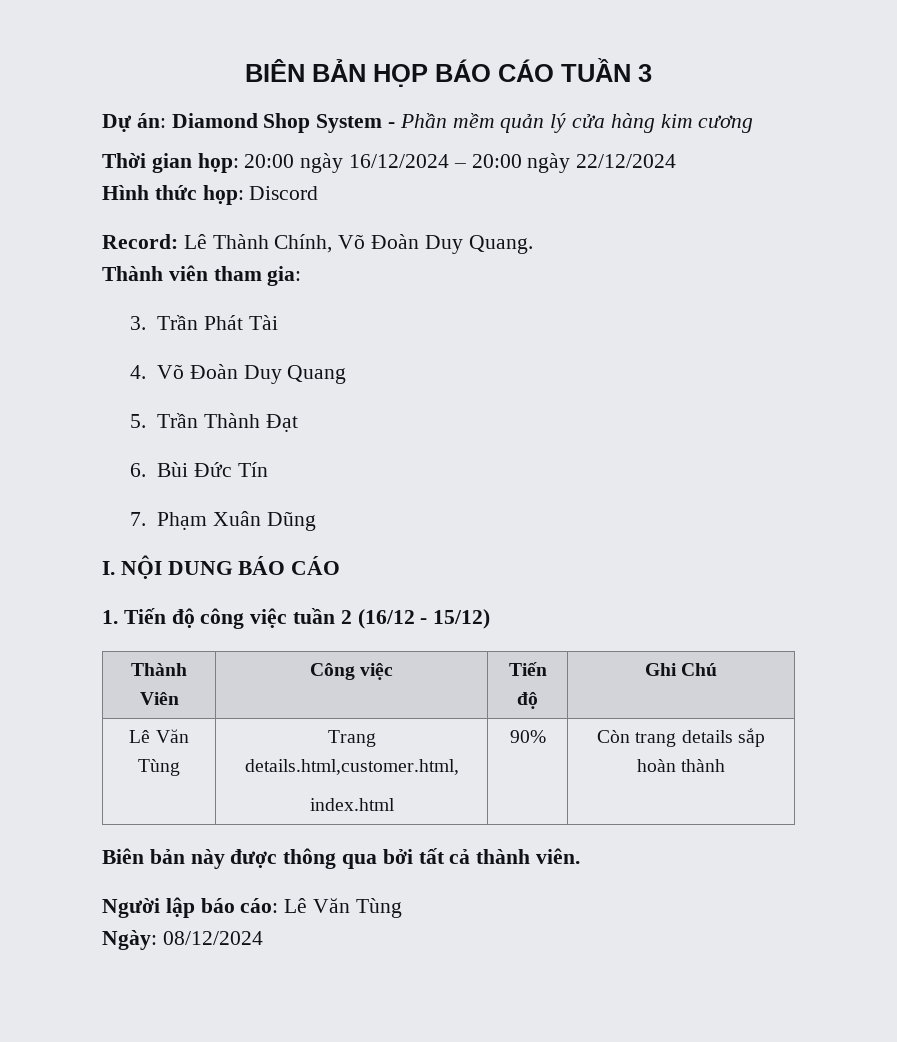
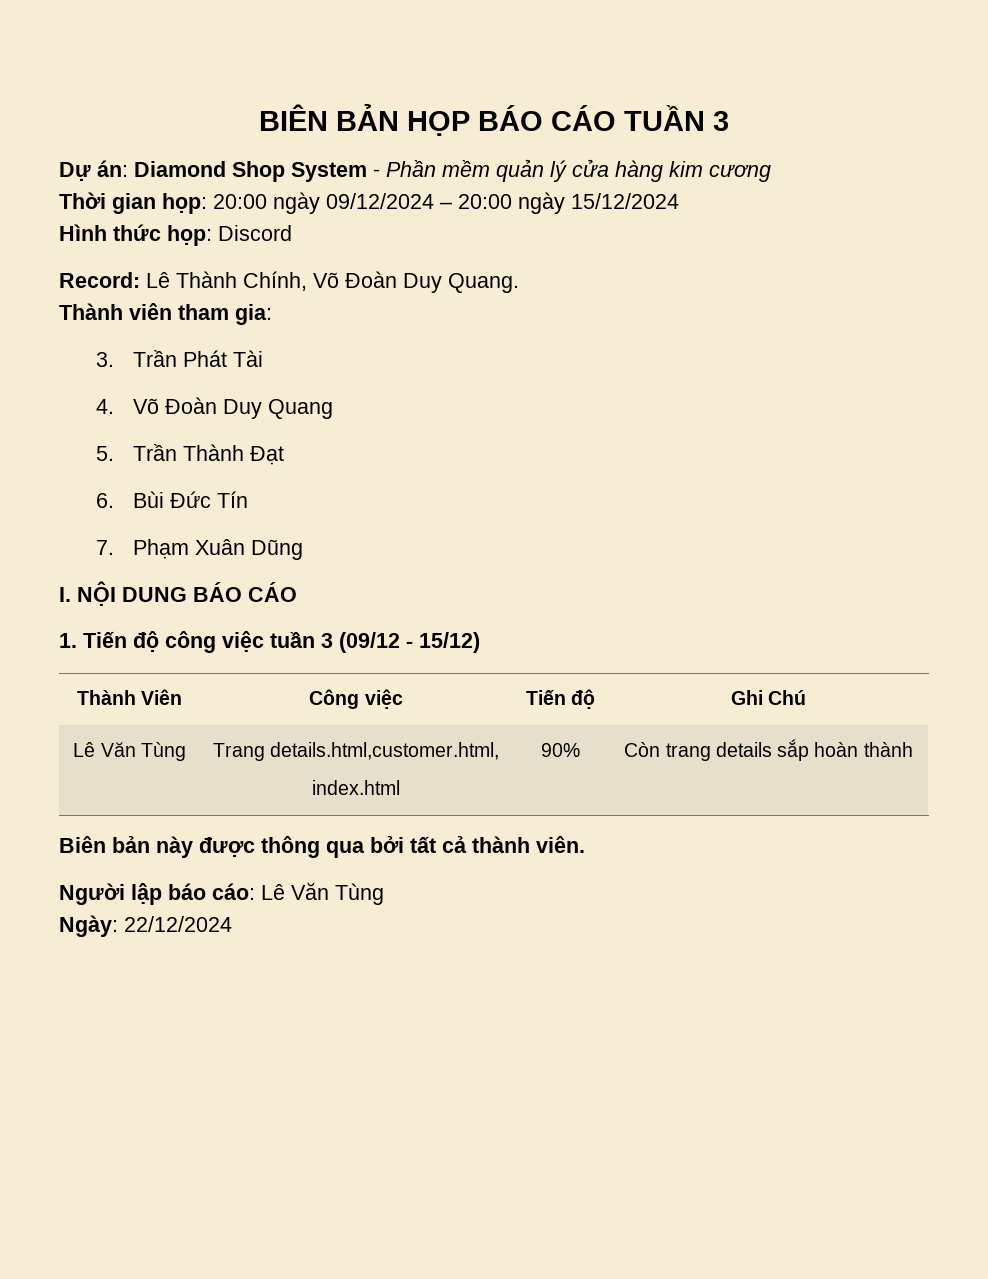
- Thời gian họp: 20:00 ngày 16/12/2024 – 20:00 ngày 22/12/2024
+ Thời gian họp: 20:00 ngày 09/12/2024 – 20:00 ngày 15/12/2024
- 1. Tiến độ công việc tuần 2 (16/12 - 15/12)
+ 1. Tiến độ công việc tuần 3 (09/12 - 15/12)
- Ngày: 08/12/2024
+ Ngày: 22/12/2024

